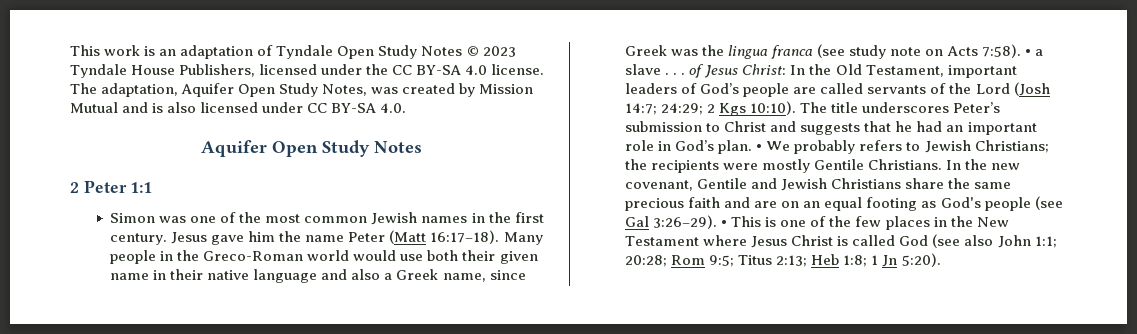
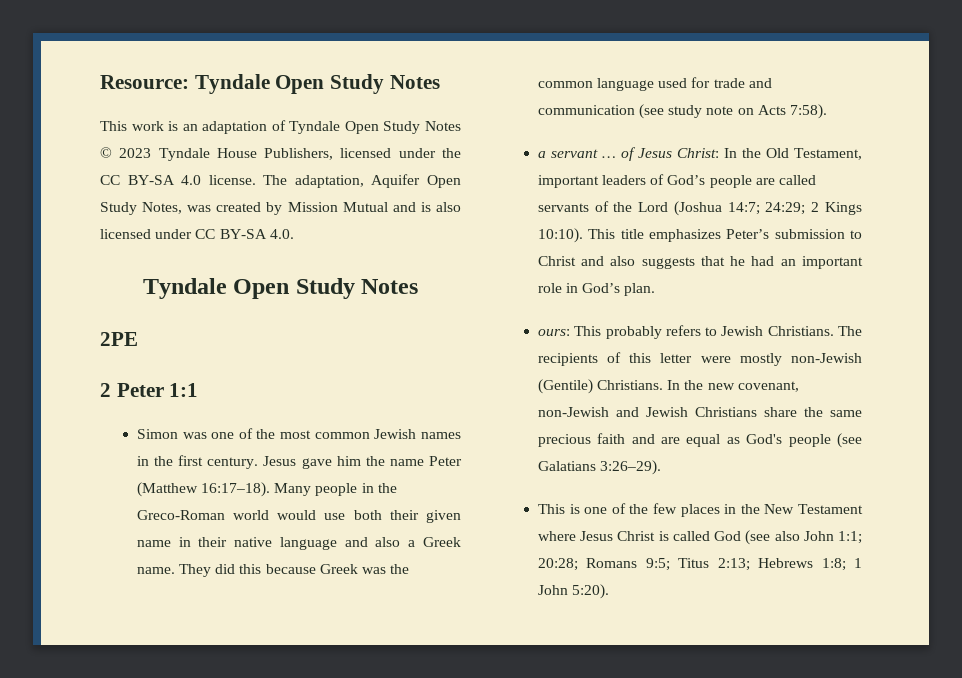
+ Resource: Tyndale Open Study Notes
  The adaptation, Aquifer Open Study Notes, was created by Mission Mutual and is also licensed under CC BY-SA 4.0.
- Aquifer Open Study Notes
+ Tyndale Open Study Notes
+ 2PE
- Jesus gave him the name Peter (Matt 16:17–18).
+ Jesus gave him the name Peter (Matthew 16:17–18).
- Many people in the Greco-Roman world would use both their given name in their native language and also a Greek name, since Greek was the lingua franca (see study note on Acts 7:58). • a slave . . . of Jesus Christ:
+ Many people in the Greco-Roman world would use both their given name in their native language and also a Greek name. They did this because Greek was the common language used for trade and communication (see study note on Acts 7:58).
+ a servant … of Jesus Christ:
- In the Old Testament, important leaders of God’s people are called servants of the Lord (Josh 14:7;
+ In the Old Testament, important leaders of God’s people are called servants of the Lord (Joshua 14:7;
- 2 Kgs 10:10). The title underscores Peter’s submission to Christ and suggests that he had an important role in God’s plan. • We probably refers to Jewish Christians; the recipients were mostly Gentile Christians.
+ 2 Kings 10:10). This title emphasizes Peter’s submission to Christ and also suggests that he had an important role in God’s plan.
+ ours: This probably refers to Jewish Christians. The recipients of this letter were mostly non-Jewish (Gentile) Christians.
- In the new covenant, Gentile and Jewish Christians share the same precious faith and are on an equal footing as God's people (see Gal 3:26–29). • This is one of the few places in the New Testament where Jesus Christ is called God (see also John 1:1; 20:28; Rom 9:5; Titus 2:13; Heb 1:8; 1 Jn 5:20).
+ In the new covenant, non-Jewish and Jewish Christians share the same precious faith and are equal as God's people (see Galatians 3:26–29).
+ This is one of the few places in the New Testament where Jesus Christ is called God (see also John 1:1; 20:28; Romans 9:5; Titus 2:13; Hebrews 1:8; 1 John 5:20).

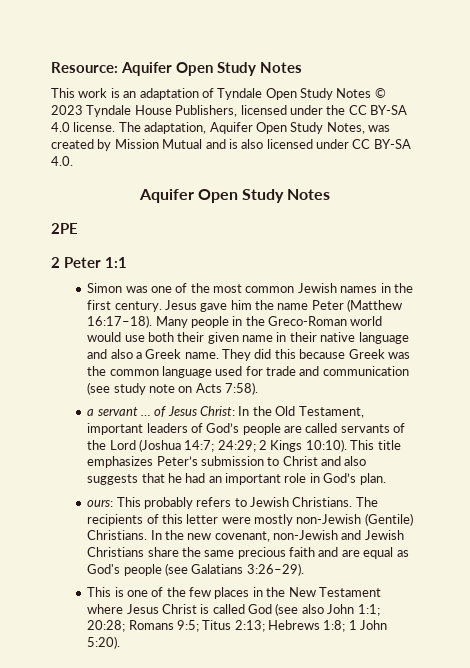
- Resource: Tyndale Open Study Notes
+ Resource: Aquifer Open Study Notes
  The adaptation, Aquifer Open Study Notes, was created by Mission Mutual and is also licensed under CC BY-SA 4.0.
- Tyndale Open Study Notes
+ Aquifer Open Study Notes

